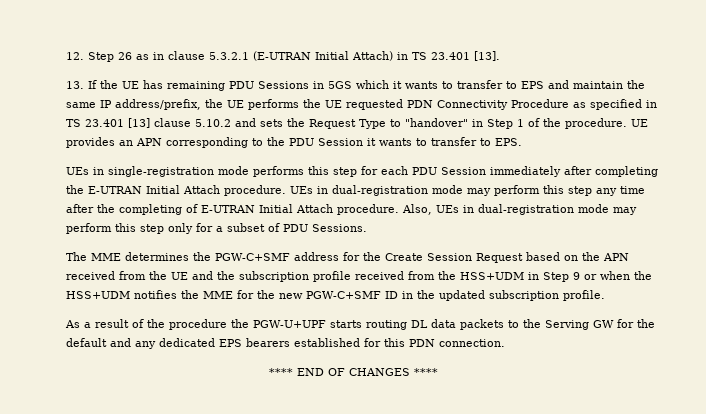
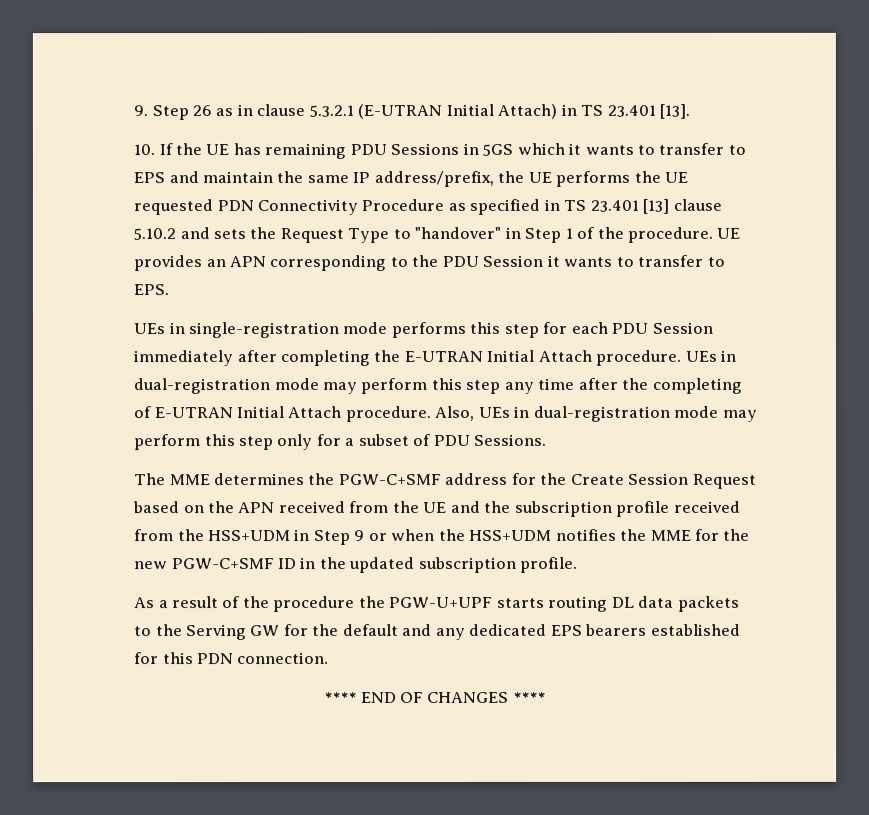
- 12. Step 26 as in clause 5.3.2.1 (E-UTRAN Initial Attach) in TS 23.401 [13].
+ 9. Step 26 as in clause 5.3.2.1 (E-UTRAN Initial Attach) in TS 23.401 [13].
- 13. If the UE has remaining PDU Sessions in 5GS which it wants to transfer to EPS and maintain the same IP address/prefix, the UE performs the UE requested PDN Connectivity Procedure as specified in TS 23.401 [13] clause 5.10.2 and sets the Request Type to "handover" in Step 1 of the procedure.
+ 10. If the UE has remaining PDU Sessions in 5GS which it wants to transfer to EPS and maintain the same IP address/prefix, the UE performs the UE requested PDN Connectivity Procedure as specified in TS 23.401 [13] clause 5.10.2 and sets the Request Type to "handover" in Step 1 of the procedure.

